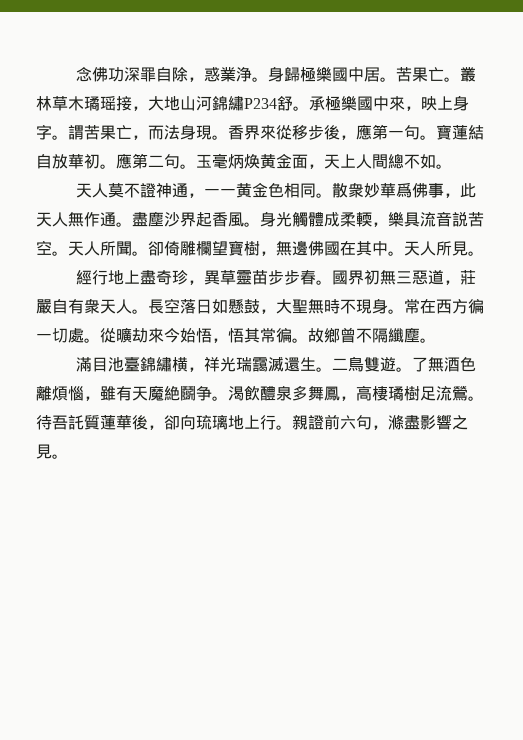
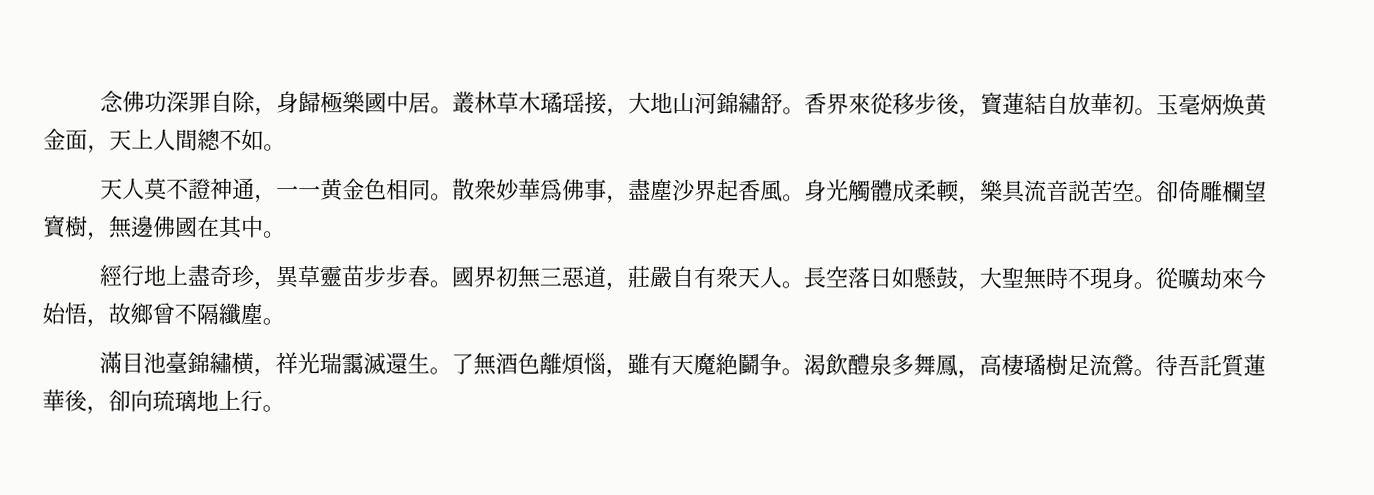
- 念佛功深罪自除，惑業浄。身歸極樂國中居。
+ 念佛功深罪自除，身歸極樂國中居。
- 苦果亡。
- 叢林草木璚瑶接，大地山河錦繡P234舒。承極樂國中來，映上身字。謂苦果亡，而法身現。
+ 叢林草木璚瑶接，大地山河錦繡舒。
- 香界來從移步後，應第一句。寶蓮結自放華初。
+ 香界來從移步後，寶蓮結自放華初。
- 應第二句。
- 散衆妙華爲佛事，此天人無作通。盡塵沙界起香風。
+ 散衆妙華爲佛事，盡塵沙界起香風。
- 天人所聞。
- 天人所見。
- 常在西方徧一切處。
- 從曠劫來今始悟，悟其常徧。故鄉曾不隔纖塵。
+ 從曠劫來今始悟，故鄉曾不隔纖塵。
- 二鳥雙遊。
- 親證前六句，滌盡影響之見。

